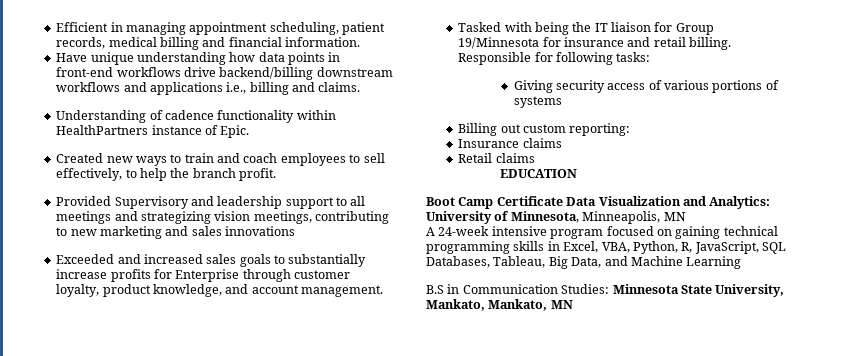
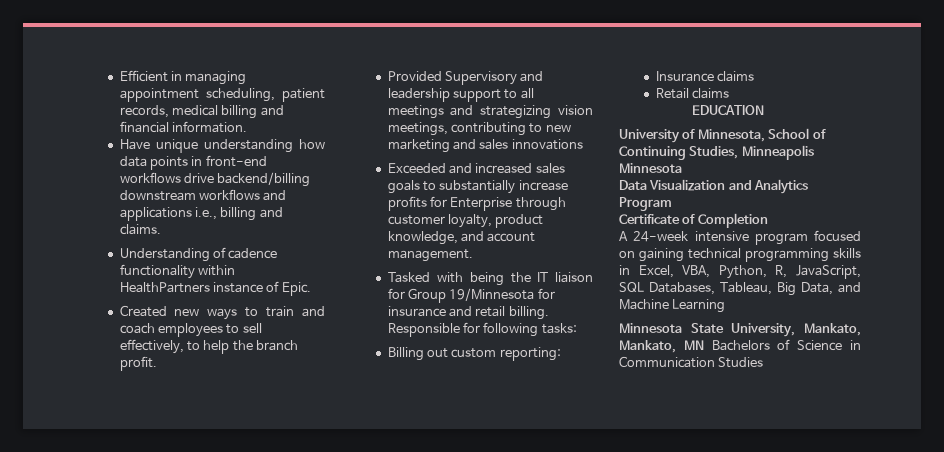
- Giving security access of various portions of systems
- Boot Camp Certificate Data Visualization and Analytics: University of Minnesota, Minneapolis, MN
+ University of Minnesota, School of Continuing Studies, Minneapolis Minnesota
+ Data Visualization and Analytics Program
+ Certificate of Completion
- B.S in Communication Studies: Minnesota State University, Mankato, Mankato, MN
+ Minnesota State University, Mankato, Mankato, MN Bachelors of Science in Communication Studies

